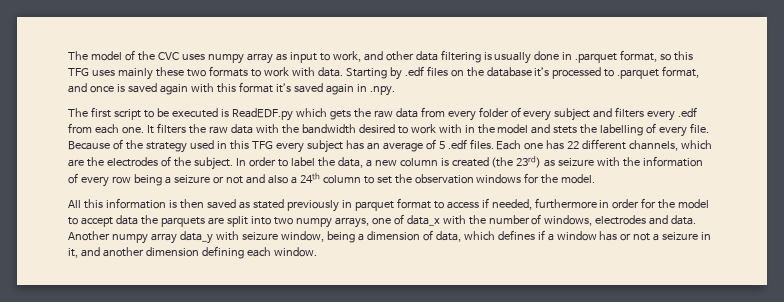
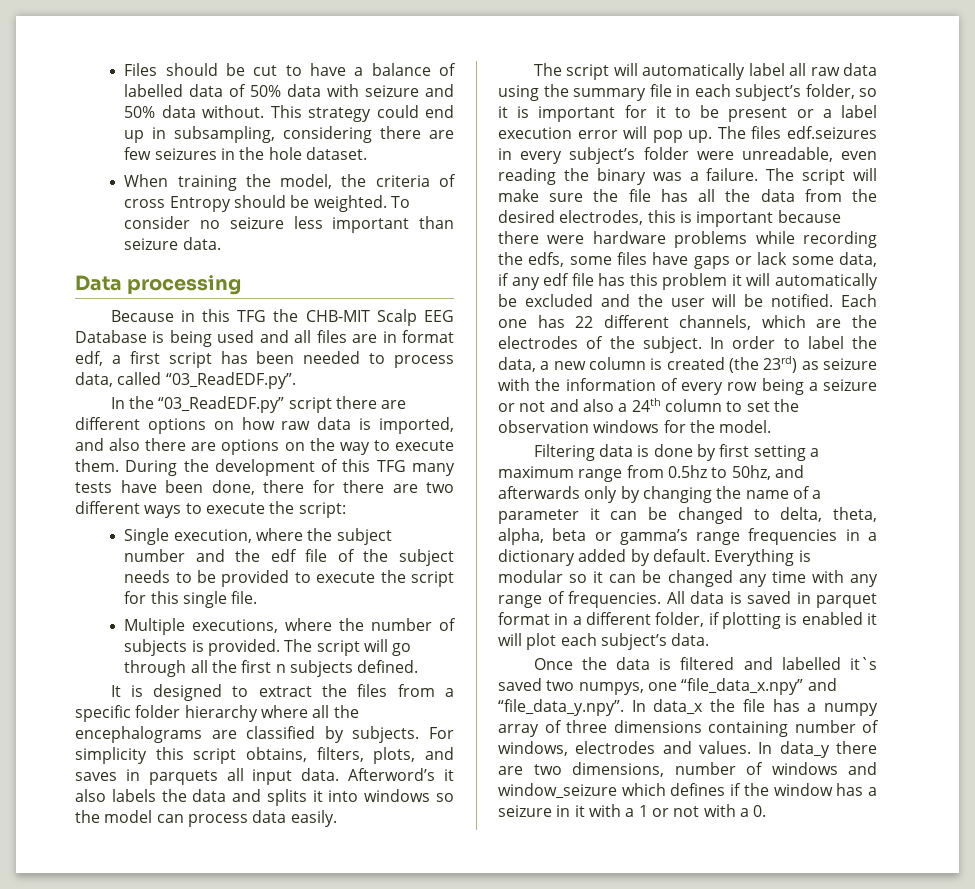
- The model of the CVC uses numpy array as input to work, and other data filtering is usually done in .parquet format, so this TFG uses mainly these two formats to work with data. Starting by .edf files on the database it’s processed to .parquet format, and once is saved again with this format it’s saved again in .npy.
- The first script to be executed is ReadEDF.py which gets the raw data from every folder of every subject and filters every .edf from each one. It filters the raw data with the bandwidth desired to work with in the model and stets the labelling of every file. Because of the strategy used in this TFG every subject has an average of 5 .edf files.
+ Files should be cut to have a balance of labelled data of 50% data with seizure and 50% data without. This strategy could end up in subsampling, considering there are few seizures in the hole dataset.
+ When training the model, the criteria of cross Entropy should be weighted. To consider no seizure less important than seizure data.
+ Data processing
+ Because in this TFG the CHB-MIT Scalp EEG Database is being used and all files are in format edf, a first script has been needed to process data, called “03_ReadEDF.py”.
+ In the “03_ReadEDF.py” script there are different options on how raw data is imported, and also there are options on the way to execute them. During the development of this TFG many tests have been done, there for there are two different ways to execute the script:
+ Single execution, where the subject number and the edf file of the subject needs to be provided to execute the script for this single file.
+ Multiple executions, where the number of subjects is provided. The script will go through all the first n subjects defined.
+ It is designed to extract the files from a specific folder hierarchy where all the encephalograms are classified by subjects. For simplicity this script obtains, filters, plots, and saves in parquets all input data. Afterword’s it also labels the data and splits it into windows so the model can process data easily.
+ The script will automatically label all raw data using the summary file in each subject’s folder, so it is important for it to be present or a label execution error will pop up. The files edf.seizures in every subject’s folder were unreadable, even reading the binary was a failure. The script will make sure the file has all the data from the desired electrodes, this is important because there were hardware problems while recording the edfs, some files have gaps or lack some data, if any edf file has this problem it will automatically be excluded and the user will be notified.
- All this information is then saved as stated previously in parquet format to access if needed, furthermore in order for the model to accept data the parquets are split into two numpy arrays, one of data_x with the number of windows, electrodes and data. Another numpy array data_y with seizure window, being a dimension of data, which defines if a window has or not a seizure in it, and another dimension defining each window.
+ Filtering data is done by first setting a maximum range from 0.5hz to 50hz, and afterwards only by changing the name of a parameter it can be changed to delta, theta, alpha, beta or gamma’s range frequencies in a dictionary added by default. Everything is modular so it can be changed any time with any range of frequencies. All data is saved in parquet format in a different folder, if plotting is enabled it will plot each subject’s data.
+ Once the data is filtered and labelled it`s saved two numpys, one “file_data_x.npy” and “file_data_y.npy”. In data_x the file has a numpy array of three dimensions containing number of windows, electrodes and values. In data_y there are two dimensions, number of windows and window_seizure which defines if the window has a seizure in it with a 1 or not with a 0.

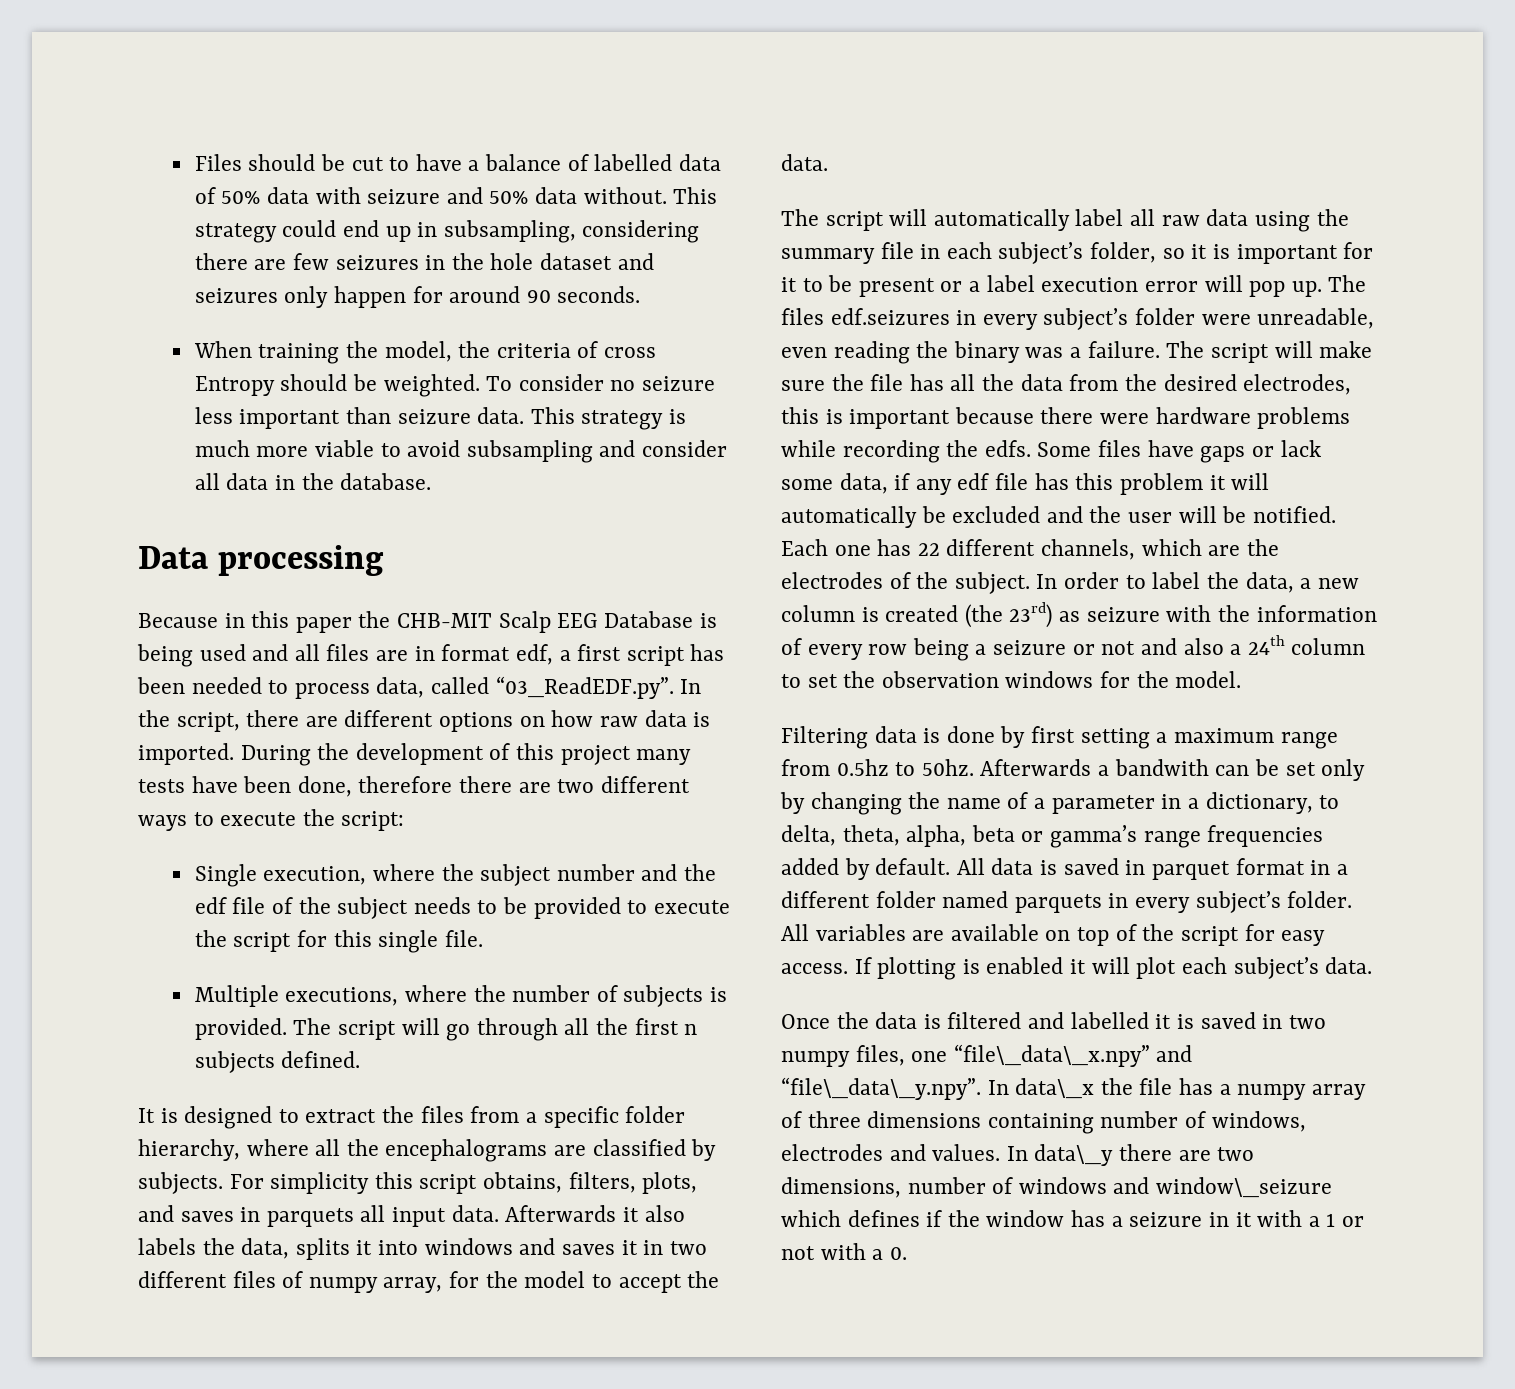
- This strategy could end up in subsampling, considering there are few seizures in the hole dataset.
+ This strategy could end up in subsampling, considering there are few seizures in the hole dataset and seizures only happen for around 90 seconds.
+ This strategy is much more viable to avoid subsampling and consider all data in the database.
- Because in this TFG the CHB-MIT Scalp EEG Database is being used and all files are in format edf, a first script has been needed to process data, called “03_ReadEDF.py”.
- In the “03_ReadEDF.py” script there are different options on how raw data is imported, and also there are options on the way to execute them.
+ Because in this paper the CHB-MIT Scalp EEG Database is being used and all files are in format edf, a first script has been needed to process data, called “03_ReadEDF.py”. In the script, there are different options on how raw data is imported.
- During the development of this TFG many tests have been done, there for there are two different ways to execute the script:
+ During the development of this project many tests have been done, therefore there are two different ways to execute the script:
- It is designed to extract the files from a specific folder hierarchy where all the encephalograms are classified by subjects.
+ It is designed to extract the files from a specific folder hierarchy, where all the encephalograms are classified by subjects.
- Afterword’s it also labels the data and splits it into windows so the model can process data easily.
+ Afterwards it also labels the data, splits it into windows and saves it in two different files of numpy array, for the model to accept the data.
- The script will make sure the file has all the data from the desired electrodes, this is important because there were hardware problems while recording the edfs, some files have gaps or lack some data, if any edf file has this problem it will automatically be excluded and the user will be notified.
+ The script will make sure the file has all the data from the desired electrodes, this is important because there were hardware problems while recording the edfs. Some files have gaps or lack some data, if any edf file has this problem it will automatically be excluded and the user will be notified.
- Filtering data is done by first setting a maximum range from 0.5hz to 50hz, and afterwards only by changing the name of a parameter it can be changed to delta, theta, alpha, beta or gamma’s range frequencies in a dictionary added by default. Everything is modular so it can be changed any time with any range of frequencies.
+ Filtering data is done by first setting a maximum range from 0.5hz to 50hz. Afterwards a bandwith can be set only by changing the name of a parameter in a dictionary, to delta, theta, alpha, beta or gamma’s range frequencies added by default.
- All data is saved in parquet format in a different folder, if plotting is enabled it will plot each subject’s data.
+ All data is saved in parquet format in a different folder named parquets in every subject’s folder. All variables are available on top of the script for easy access. If plotting is enabled it will plot each subject’s data.
- Once the data is filtered and labelled it`s saved two numpys, one “file_data_x.npy” and “file_data_y.npy”. In data_x the file has a numpy array of three dimensions containing number of windows, electrodes and values.
+ Once the data is filtered and labelled it is saved in two numpy files, one “file\_data\_x.npy” and “file\_data\_y.npy”. In data\_x the file has a numpy array of three dimensions containing number of windows, electrodes and values.
- In data_y there are two dimensions, number of windows and window_seizure which defines if the window has a seizure in it with a 1 or not with a 0.
+ In data\_y there are two dimensions, number of windows and window\_seizure which defines if the window has a seizure in it with a 1 or not with a 0.

